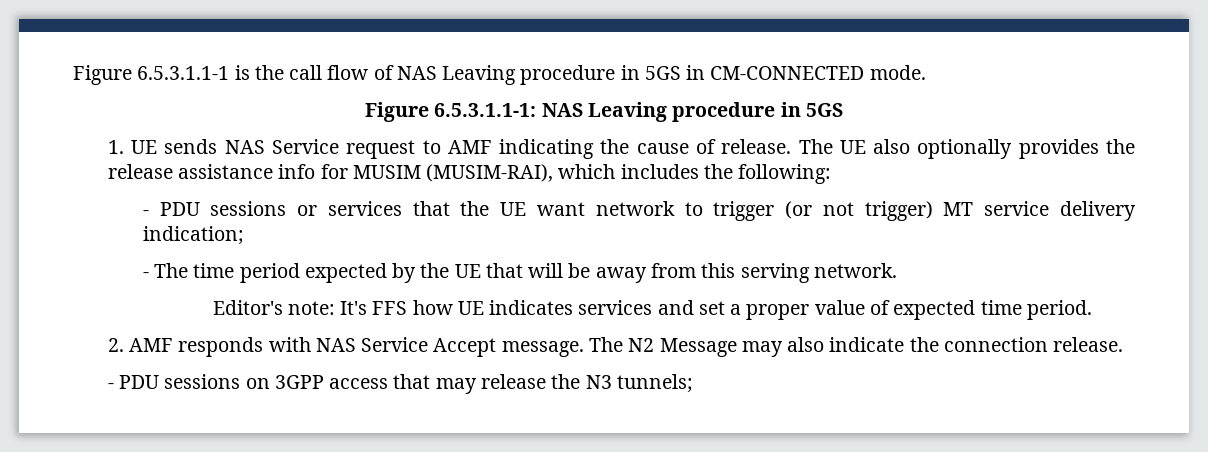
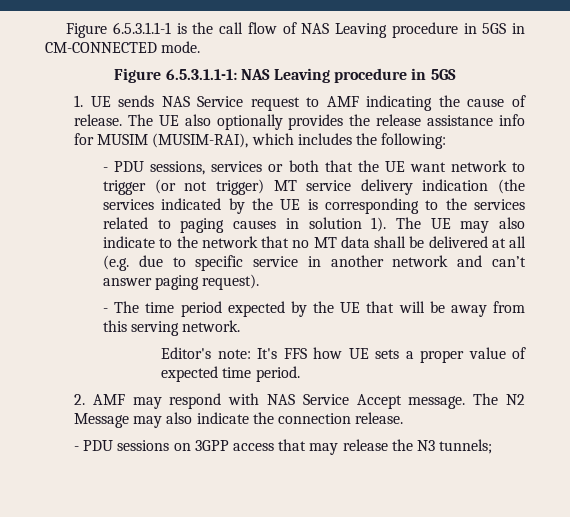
- - PDU sessions or services that the UE want network to trigger (or not trigger) MT service delivery indication;
+ - PDU sessions, services or both that the UE want network to trigger (or not trigger) MT service delivery indication (the services indicated by the UE is corresponding to the services related to paging causes in solution 1). The UE may also indicate to the network that no MT data shall be delivered at all (e.g. due to specific service in another network and can’t answer paging request).
- Editor's note: It's FFS how UE indicates services and set a proper value of expected time period.
+ Editor's note: It's FFS how UE sets a proper value of expected time period.
- 2. AMF responds with NAS Service Accept message.
+ 2. AMF may respond with NAS Service Accept message.

